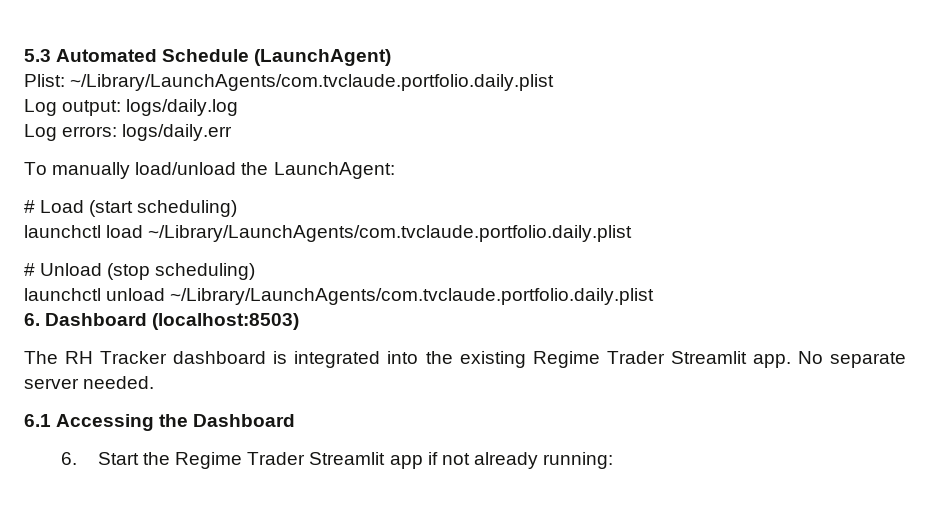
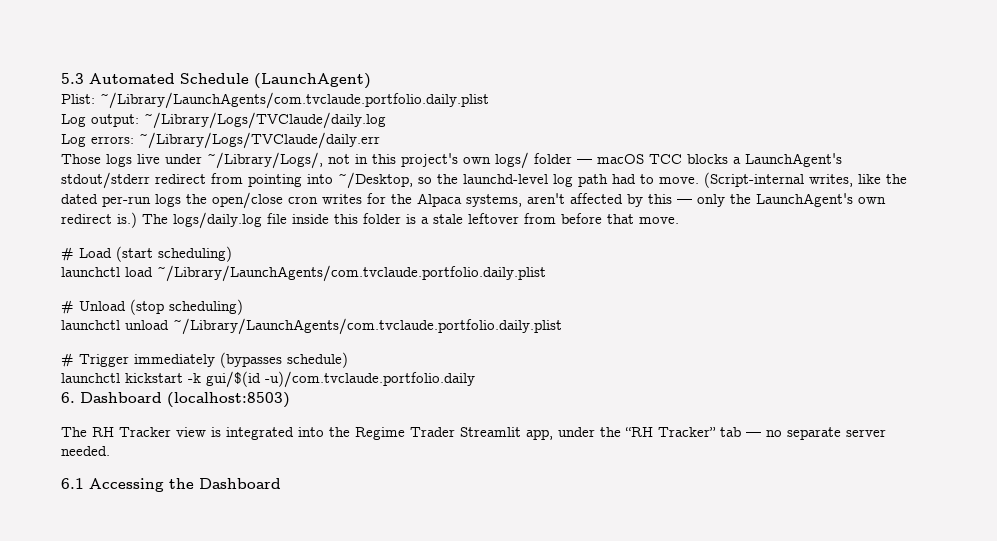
- Log output: logs/daily.log
+ Log output: ~/Library/Logs/TVClaude/daily.log
- Log errors: logs/daily.err
- To manually load/unload the LaunchAgent:
+ Log errors: ~/Library/Logs/TVClaude/daily.err
+ Those logs live under ~/Library/Logs/, not in this project's own logs/ folder — macOS TCC blocks a LaunchAgent's stdout/stderr redirect from pointing into ~/Desktop, so the launchd-level log path had to move. (Script-internal writes, like the dated per-run logs the open/close cron writes for the Alpaca systems, aren't affected by this — only the LaunchAgent's own redirect is.) The logs/daily.log file inside this folder is a stale leftover from before that move.
+ # Trigger immediately (bypasses schedule)
+ launchctl kickstart -k gui/$(id -u)/com.tvclaude.portfolio.daily
- The RH Tracker dashboard is integrated into the existing Regime Trader Streamlit app. No separate server needed.
+ The RH Tracker view is integrated into the Regime Trader Streamlit app, under the “RH Tracker” tab — no separate server needed.
- 6. Start the Regime Trader Streamlit app if not already running:

